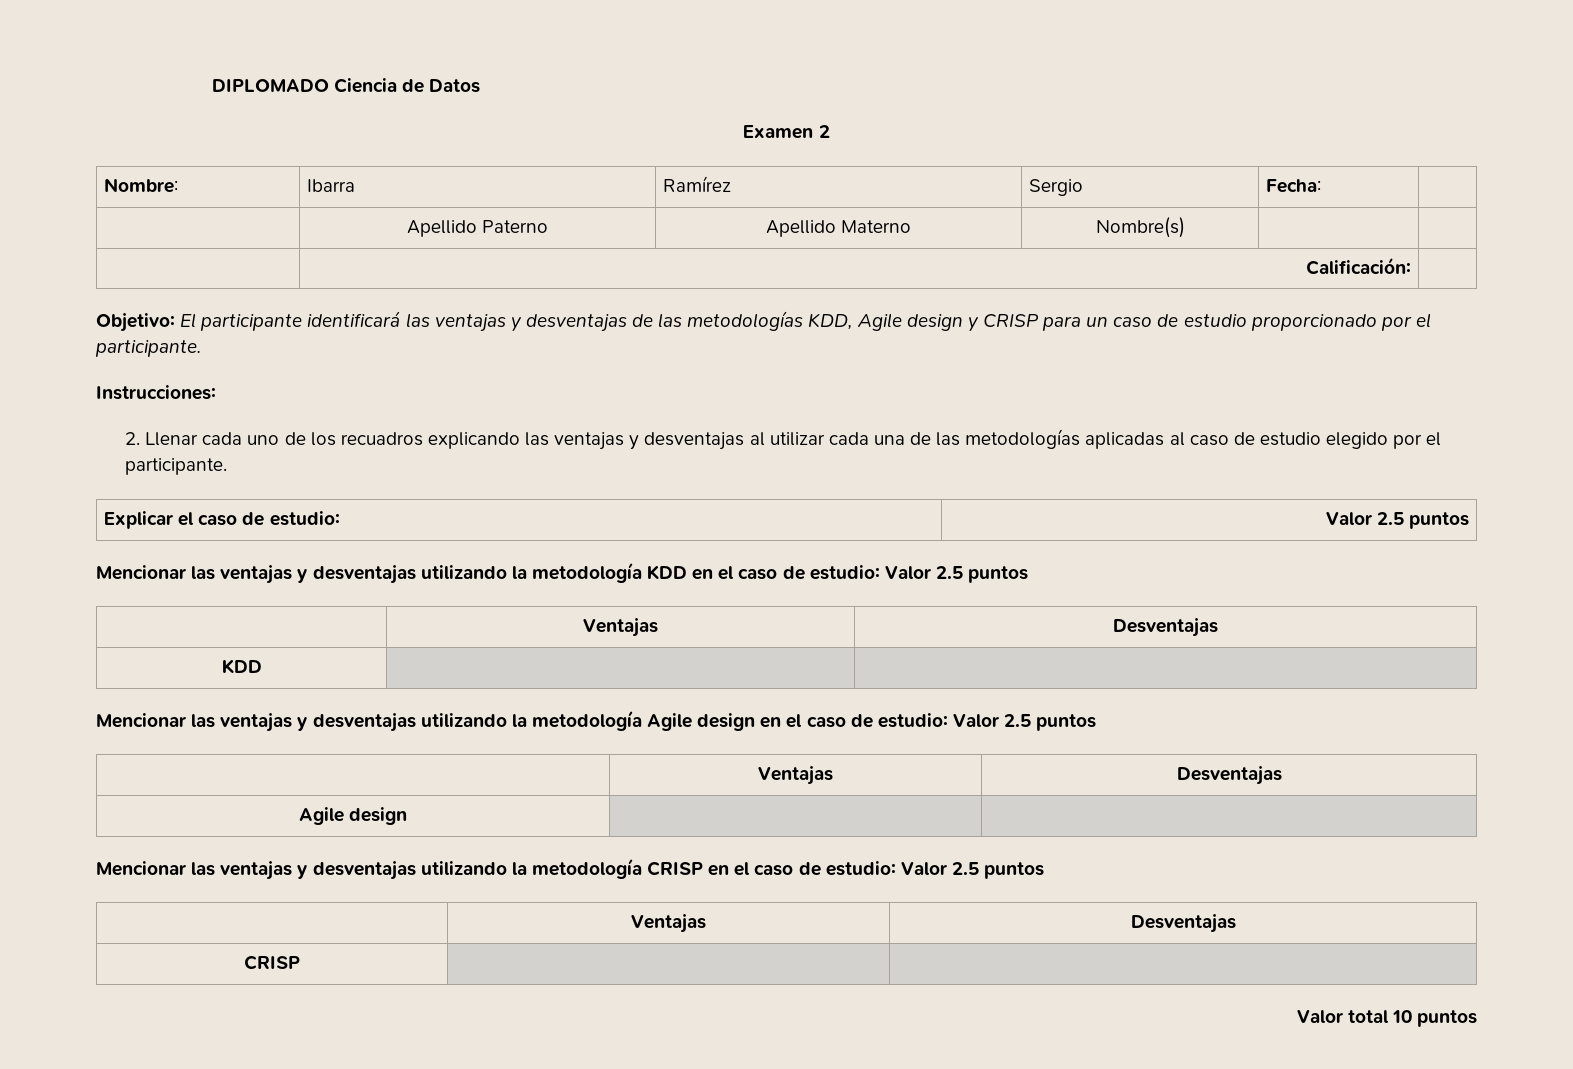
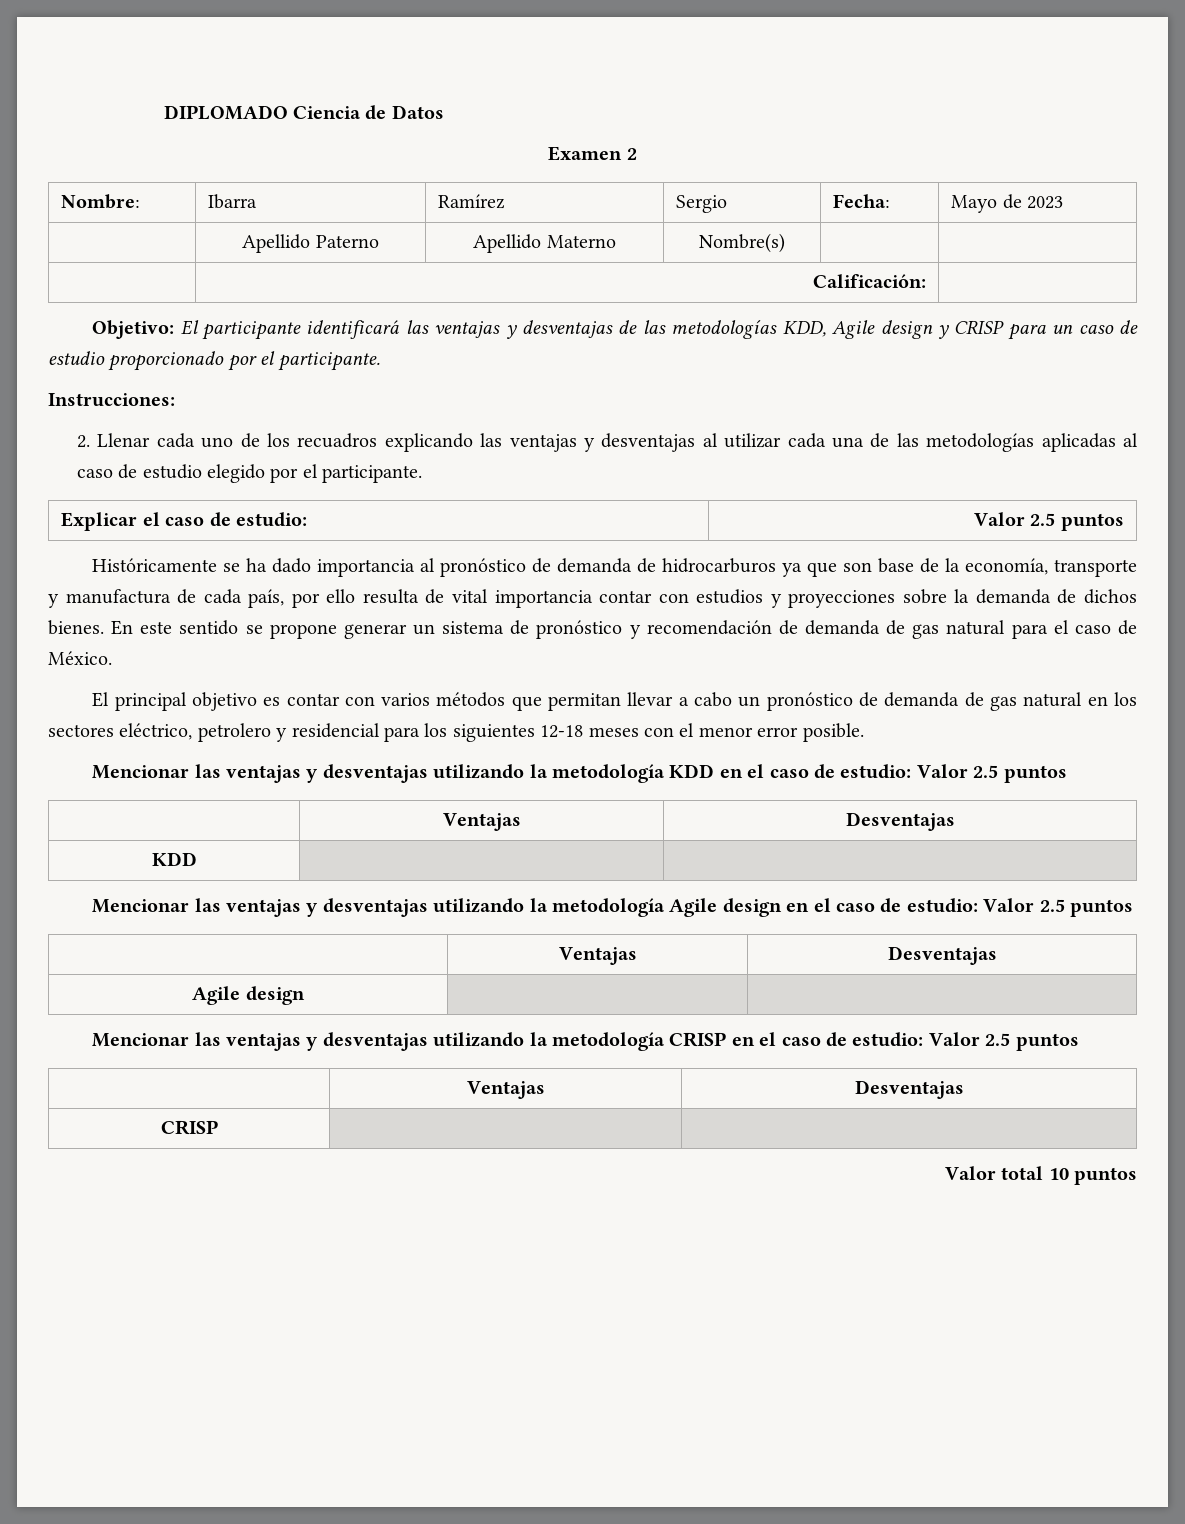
- Nombre: | Ibarra | Ramírez | Sergio | Fecha: |
+ Nombre: | Ibarra | Ramírez | Sergio | Fecha: | Mayo de 2023
+ Históricamente se ha dado importancia al pronóstico de demanda de hidrocarburos ya que son base de la economía, transporte y manufactura de cada país, por ello resulta de vital importancia contar con estudios y proyecciones sobre la demanda de dichos bienes. En este sentido se propone generar un sistema de pronóstico y recomendación de demanda de gas natural para el caso de México.
+ El principal objetivo es contar con varios métodos que permitan llevar a cabo un pronóstico de demanda de gas natural en los sectores eléctrico, petrolero y residencial para los siguientes 12-18 meses con el menor error posible.

